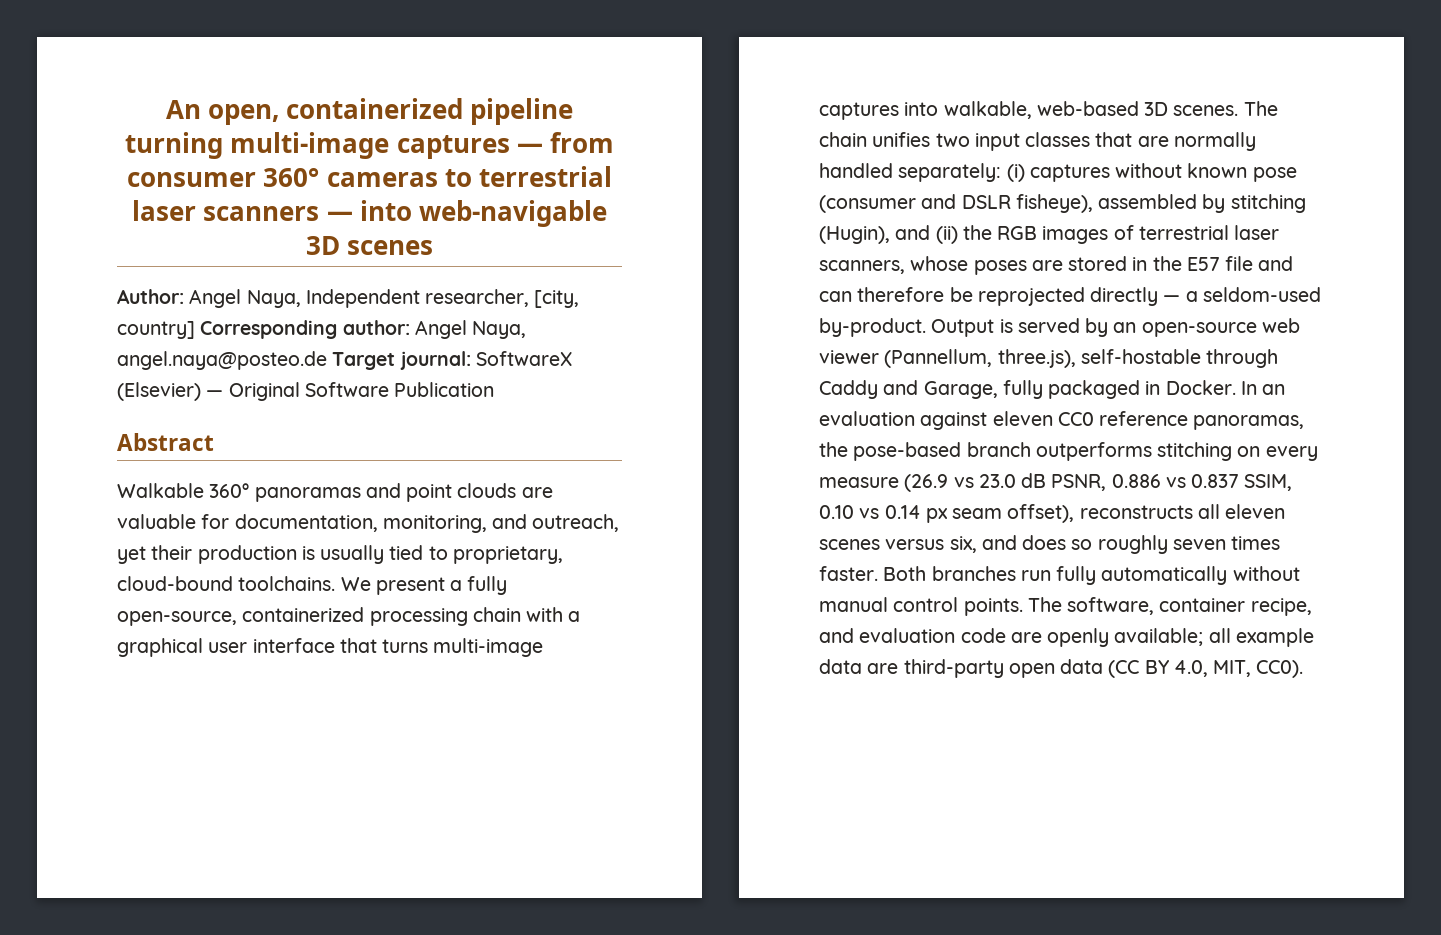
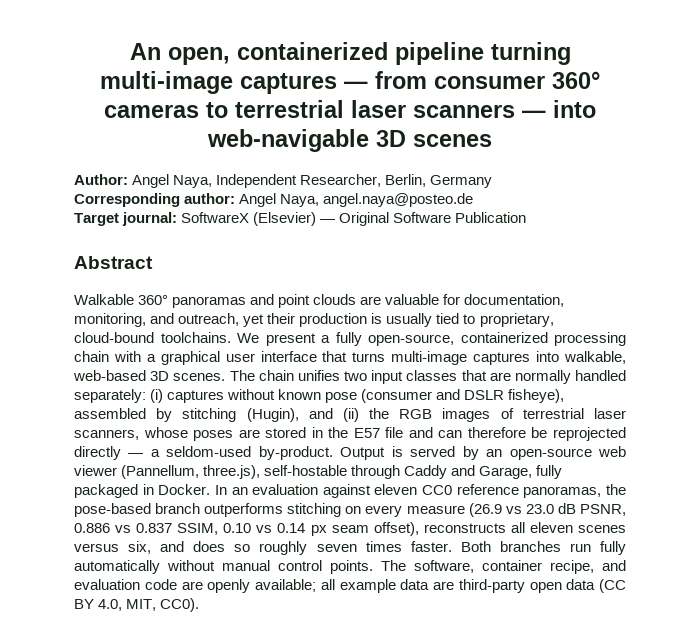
- Author: Angel Naya, Independent researcher, [city, country] Corresponding author: Angel Naya, angel.naya@posteo.de Target journal: SoftwareX (Elsevier) — Original Software Publication
+ Author: Angel Naya, Independent Researcher, Berlin, Germany
+ Corresponding author: Angel Naya, angel.naya@posteo.de
+ Target journal: SoftwareX (Elsevier) — Original Software Publication

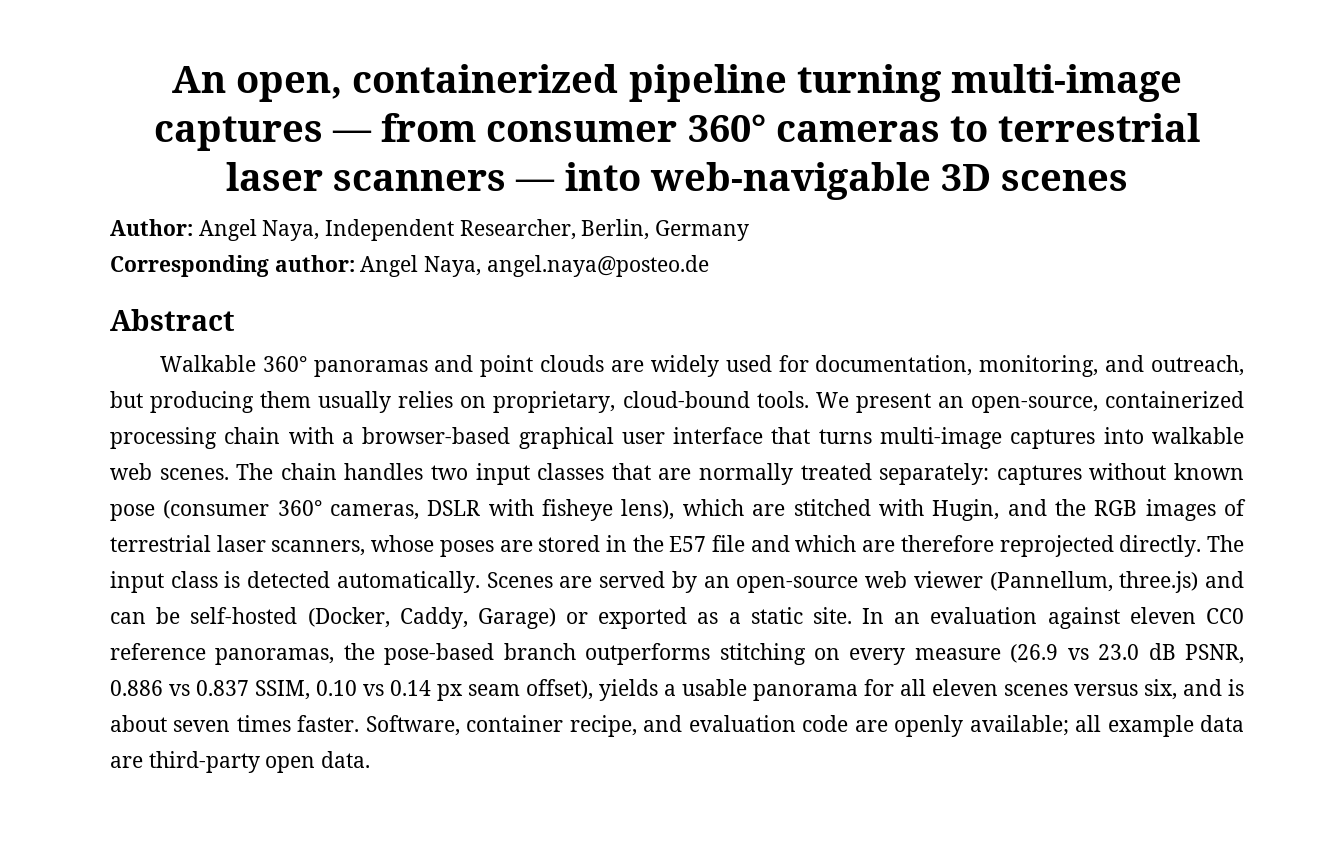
- Target journal: SoftwareX (Elsevier) — Original Software Publication
- Walkable 360° panoramas and point clouds are valuable for documentation, monitoring, and outreach, yet their production is usually tied to proprietary, cloud-bound toolchains.
+ Walkable 360° panoramas and point clouds are widely used for documentation, monitoring, and outreach, but producing them usually relies on proprietary, cloud-bound tools.
- We present a fully open-source, containerized processing chain with a graphical user interface that turns multi-image captures into walkable, web-based 3D scenes.
+ We present an open-source, containerized processing chain with a browser-based graphical user interface that turns multi-image captures into walkable web scenes.
- The chain unifies two input classes that are normally handled separately: (i) captures without known pose (consumer and DSLR fisheye), assembled by stitching (Hugin), and (ii) the RGB images of terrestrial laser scanners, whose poses are stored in the E57 file and can therefore be reprojected directly — a seldom-used by-product. Output is served by an open-source web viewer (Pannellum, three.js), self-hostable through Caddy and Garage, fully packaged in Docker.
+ The chain handles two input classes that are normally treated separately: captures without known pose (consumer 360° cameras, DSLR with fisheye lens), which are stitched with Hugin, and the RGB images of terrestrial laser scanners, whose poses are stored in the E57 file and which are therefore reprojected directly. The input class is detected automatically. Scenes are served by an open-source web viewer (Pannellum, three.js) and can be self-hosted (Docker, Caddy, Garage) or exported as a static site.
- In an evaluation against eleven CC0 reference panoramas, the pose-based branch outperforms stitching on every measure (26.9 vs 23.0 dB PSNR, 0.886 vs 0.837 SSIM, 0.10 vs 0.14 px seam offset), reconstructs all eleven scenes versus six, and does so roughly seven times faster. Both branches run fully automatically without manual control points. The software, container recipe, and evaluation code are openly available; all example data are third-party open data (CC BY 4.0, MIT, CC0).
+ In an evaluation against eleven CC0 reference panoramas, the pose-based branch outperforms stitching on every measure (26.9 vs 23.0 dB PSNR, 0.886 vs 0.837 SSIM, 0.10 vs 0.14 px seam offset), yields a usable panorama for all eleven scenes versus six, and is about seven times faster. Software, container recipe, and evaluation code are openly available; all example data are third-party open data.

